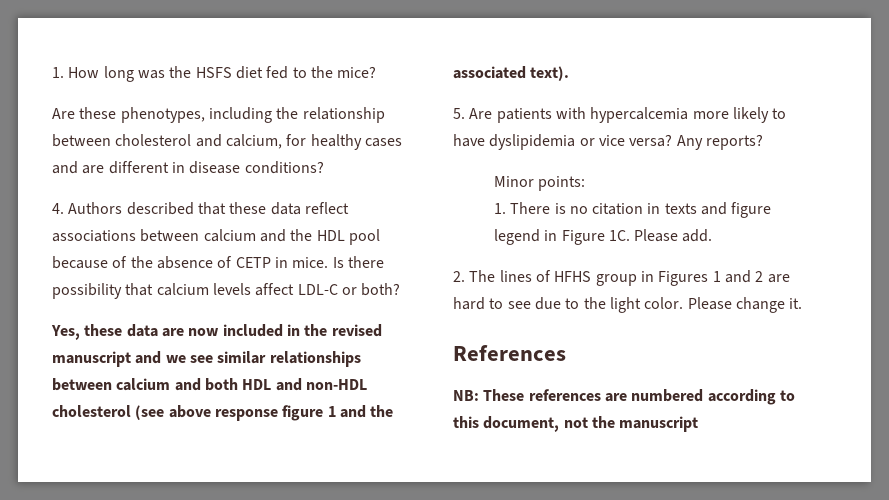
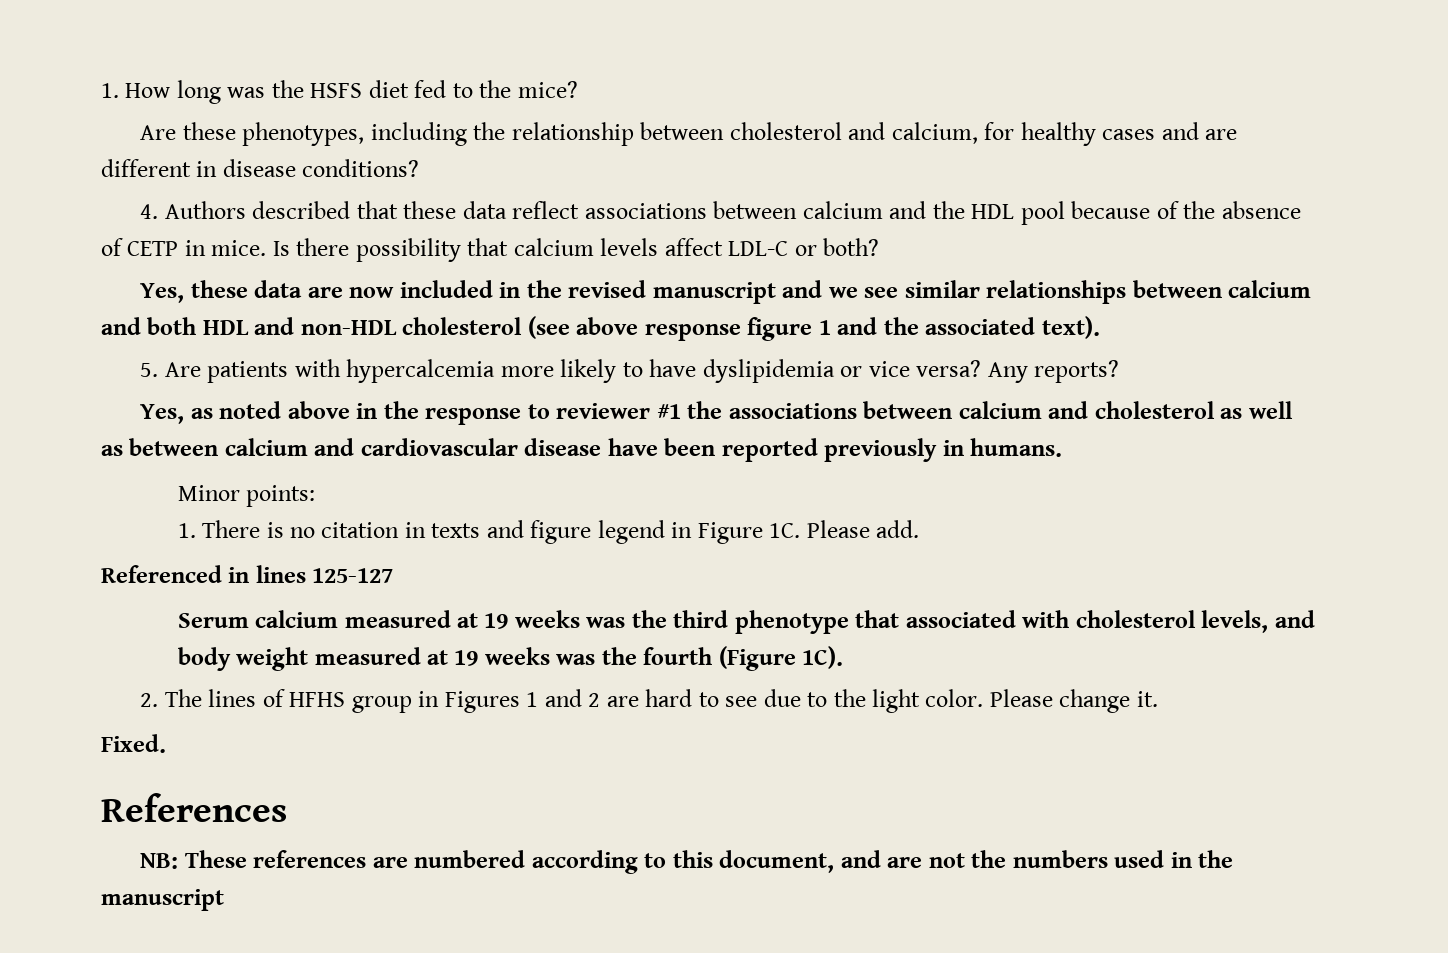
+ Yes, as noted above in the response to reviewer #1 the associations between calcium and cholesterol as well as between calcium and cardiovascular disease have been reported previously in humans.
+ Referenced in lines 125-127
+ Serum calcium measured at 19 weeks was the third phenotype that associated with cholesterol levels, and body weight measured at 19 weeks was the fourth (Figure 1C).
+ Fixed.
- NB: These references are numbered according to this document, not the manuscript
+ NB: These references are numbered according to this document, and are not the numbers used in the manuscript

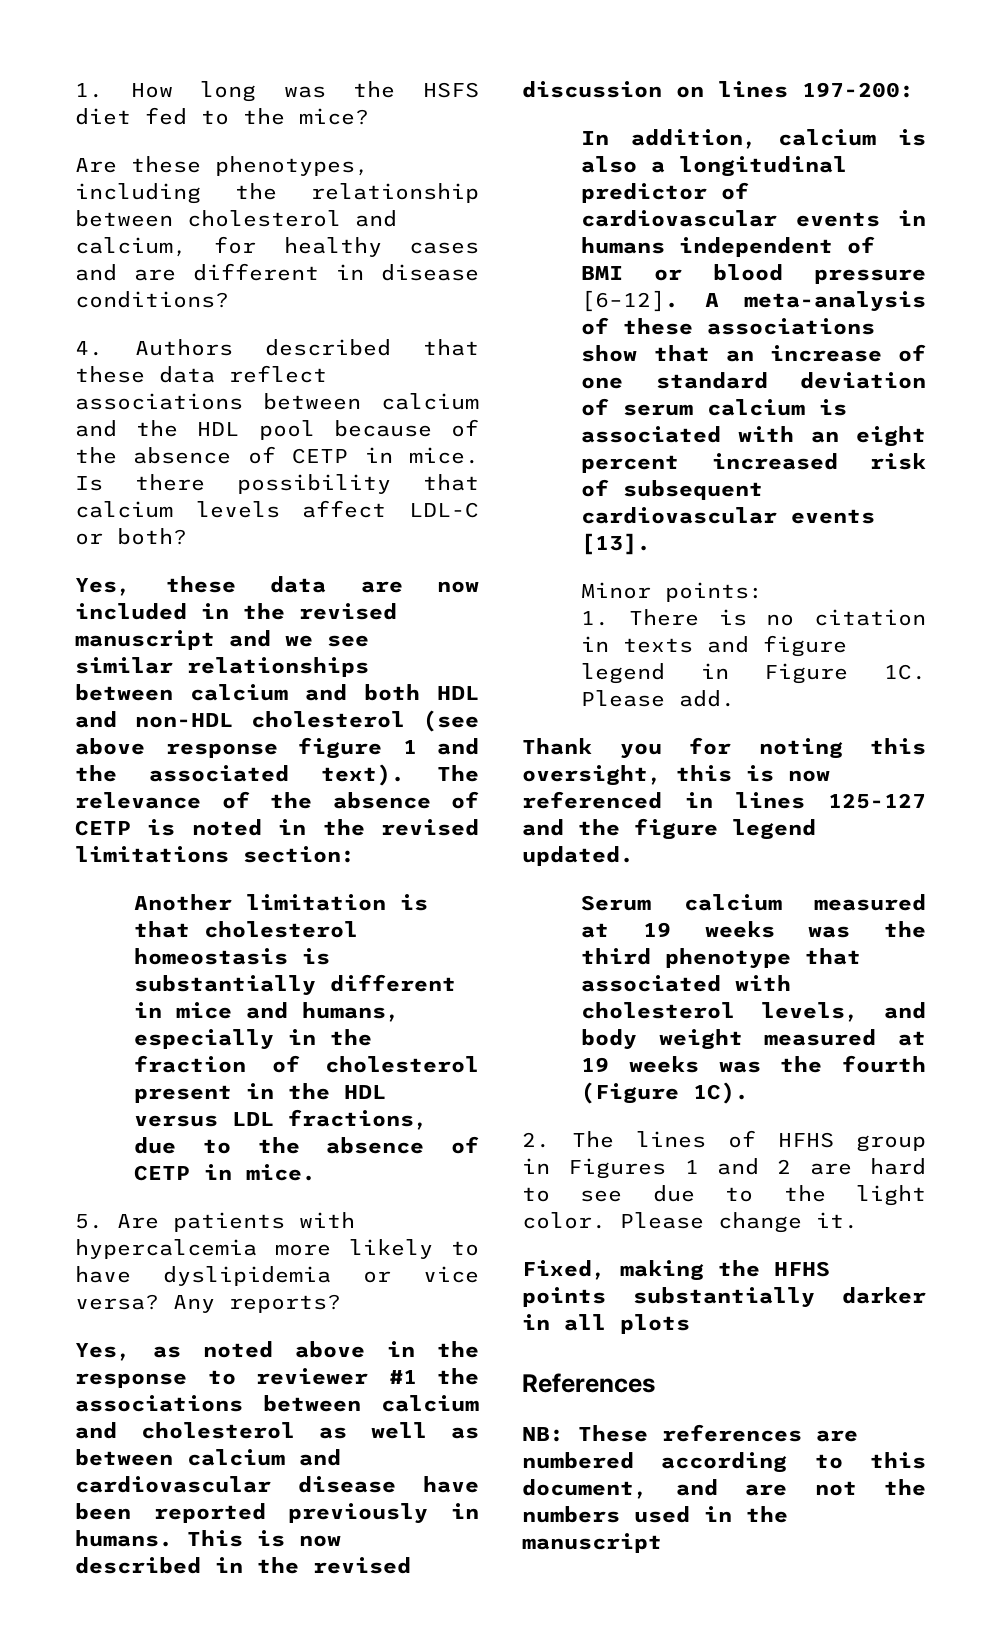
+ The relevance of the absence of CETP is noted in the revised limitations section:
+ Another limitation is that cholesterol homeostasis is substantially different in mice and humans, especially in the fraction of cholesterol present in the HDL versus LDL fractions, due to the absence of CETP in mice.
+ This is now described in the revised discussion on lines 197-200:
+ In addition, calcium is also a longitudinal predictor of cardiovascular events in humans independent of BMI or blood pressure [6–12]. A meta-analysis of these associations show that an increase of one standard deviation of serum calcium is associated with an eight percent increased risk of subsequent cardiovascular events [13].
- Referenced in lines 125-127
+ Thank you for noting this oversight, this is now referenced in lines 125-127 and the figure legend updated.
- Fixed.
+ Fixed, making the HFHS points substantially darker in all plots

